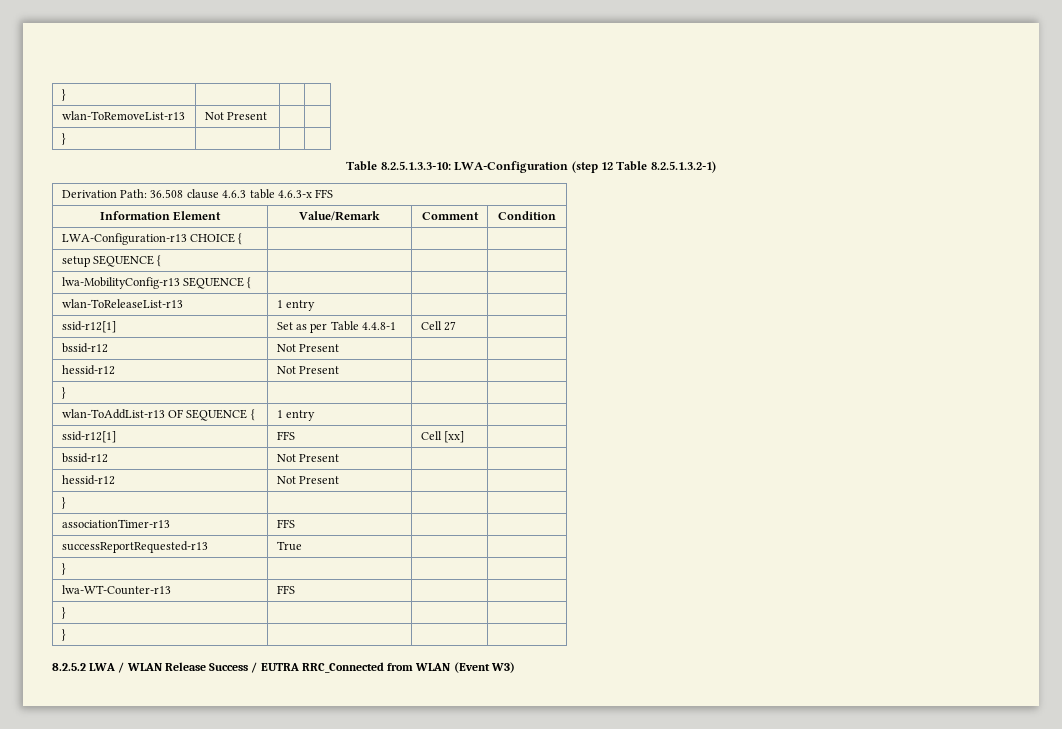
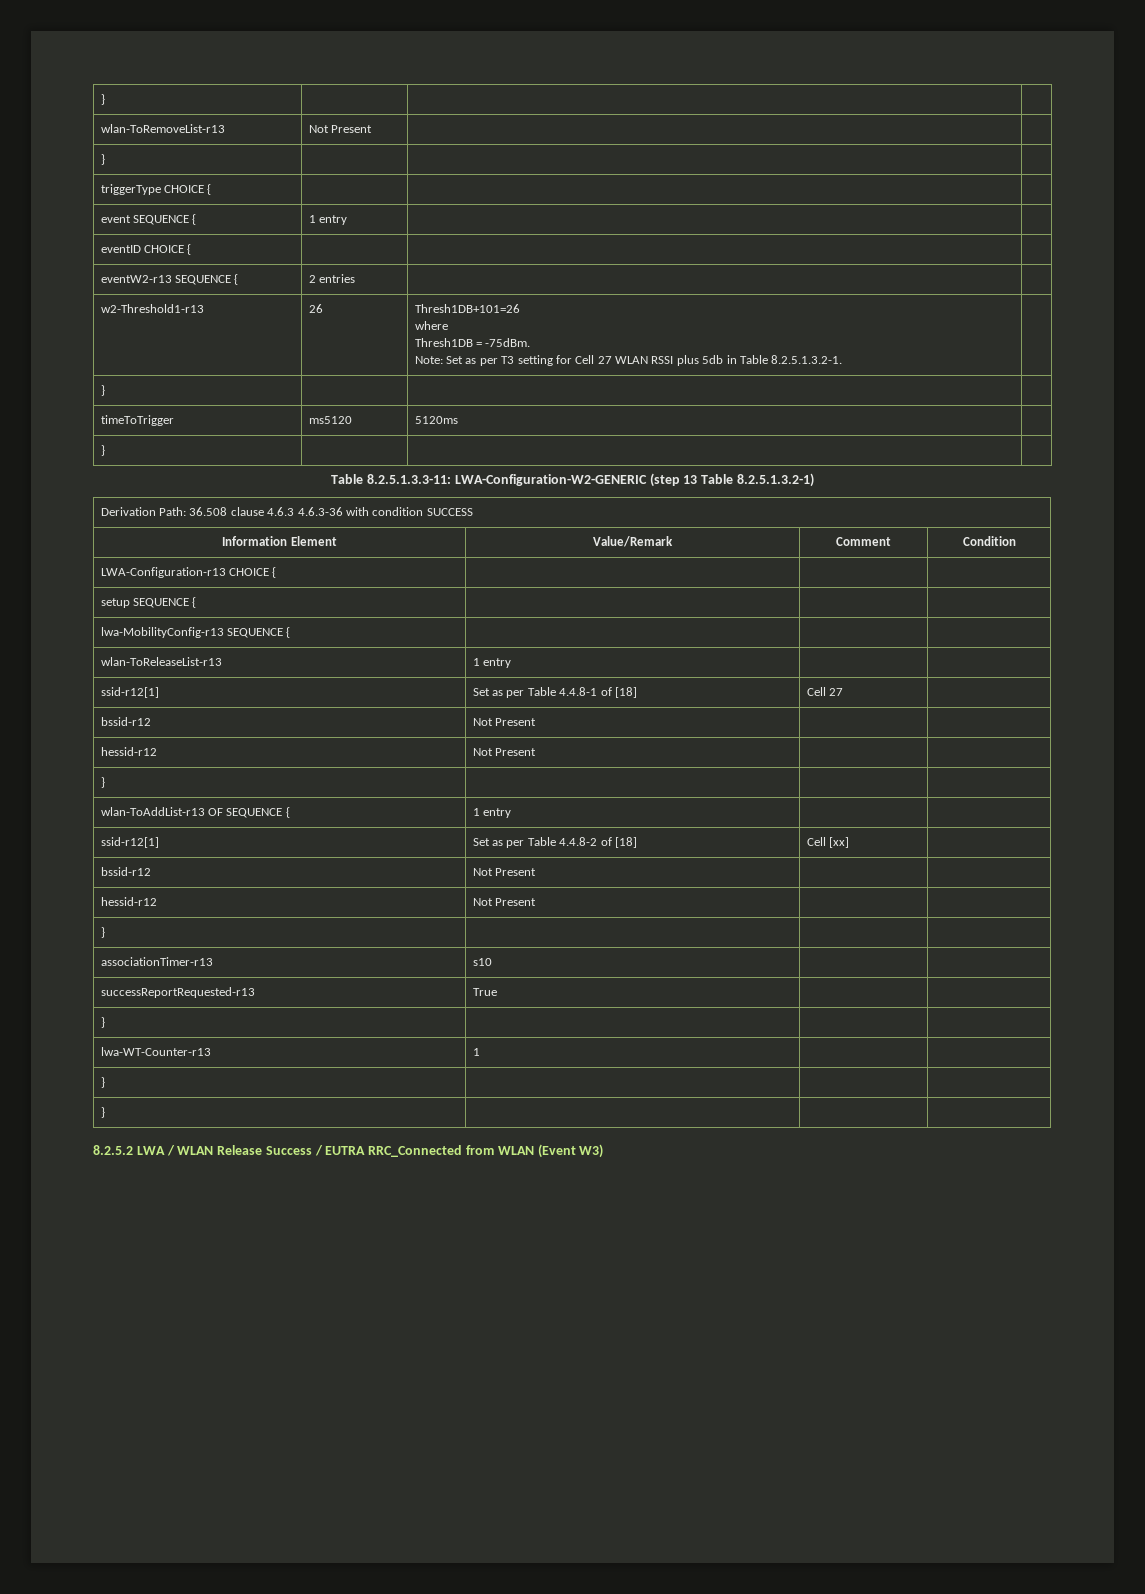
- Table 8.2.5.1.3.3-10: LWA-Configuration (step 12 Table 8.2.5.1.3.2-1)
+ triggerType CHOICE { | | |
+ event SEQUENCE { | 1 entry | |
+ eventID CHOICE { | | |
+ eventW2-r13 SEQUENCE { | 2 entries | |
+ w2-Threshold1-r13 | 26 | Thresh1DB+101=26
+ where
+ Thresh1DB = -75dBm.
+ Note: Set as per T3 setting for Cell 27 WLAN RSSI plus 5db in Table 8.2.5.1.3.2-1. |
+ } | | |
+ timeToTrigger | ms5120 | 5120ms |
+ } | | |
+ Table 8.2.5.1.3.3-11: LWA-Configuration-W2-GENERIC (step 13 Table 8.2.5.1.3.2-1)
- Derivation Path: 36.508 clause 4.6.3 table 4.6.3-x FFS
+ Derivation Path: 36.508 clause 4.6.3 4.6.3-36 with condition SUCCESS
- ssid-r12[1] | Set as per Table 4.4.8-1 | Cell 27 |
+ ssid-r12[1] | Set as per Table 4.4.8-1 of [18] | Cell 27 |
- ssid-r12[1] | FFS | Cell [xx] |
+ ssid-r12[1] | Set as per Table 4.4.8-2 of [18] | Cell [xx] |
- associationTimer-r13 | FFS | |
+ associationTimer-r13 | s10 | |
- lwa-WT-Counter-r13 | FFS | |
+ lwa-WT-Counter-r13 | 1 | |

